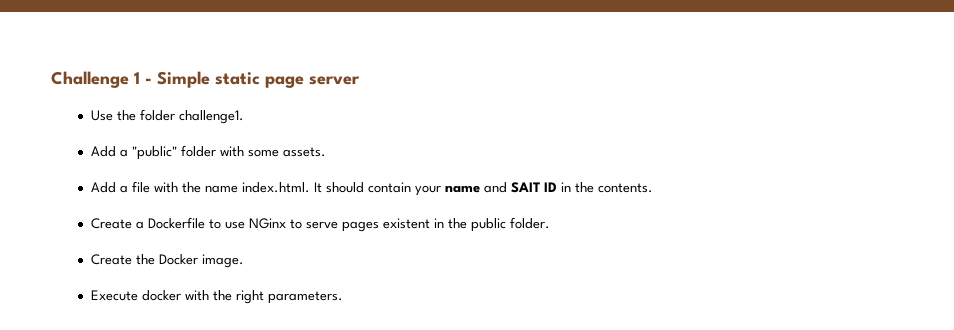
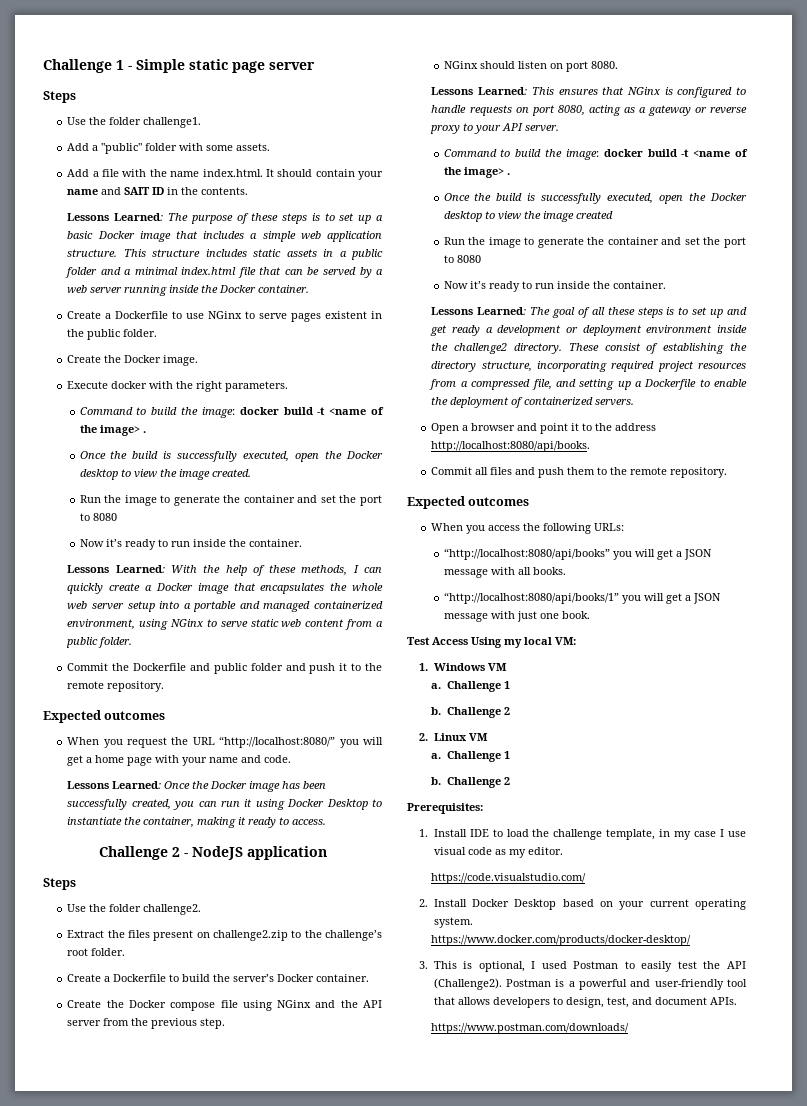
  Challenge 1 - Simple static page server
+ Steps
+ Lessons Learned: The purpose of these steps is to set up a basic Docker image that includes a simple web application structure. This structure includes static assets in a public folder and a minimal index.html file that can be served by a web server running inside the Docker container.
  Execute docker with the right parameters.
+ Command to build the image: docker build -t <name of the image> .
+ Once the build is successfully executed, open the Docker desktop to view the image created.
+ Run the image to generate the container and set the port to 8080
+ Now it’s ready to run inside the container.
+ Lessons Learned: With the help of these methods, I can quickly create a Docker image that encapsulates the whole web server setup into a portable and managed containerized environment, using NGinx to serve static web content from a public folder.
+ Commit the Dockerfile and public folder and push it to the remote repository.
+ Expected outcomes
+ When you request the URL “http://localhost:8080/” you will get a home page with your name and code.
+ Lessons Learned: Once the Docker image has been successfully created, you can run it using Docker Desktop to instantiate the container, making it ready to access.
+ Challenge 2 - NodeJS application
+ Steps
+ Use the folder challenge2.
+ Extract the files present on challenge2.zip to the challenge’s root folder.
+ Create a Dockerfile to build the server’s Docker container.
+ Create the Docker compose file using NGinx and the API server from the previous step.
+ NGinx should listen on port 8080.
+ Lessons Learned: This ensures that NGinx is configured to handle requests on port 8080, acting as a gateway or reverse proxy to your API server.
+ Command to build the image: docker build -t <name of the image> .
+ Once the build is successfully executed, open the Docker desktop to view the image created
+ Run the image to generate the container and set the port to 8080
+ Now it’s ready to run inside the container.
+ Lessons Learned: The goal of all these steps is to set up and get ready a development or deployment environment inside the challenge2 directory. These consist of establishing the directory structure, incorporating required project resources from a compressed file, and setting up a Dockerfile to enable the deployment of containerized servers.
+ Open a browser and point it to the address http://localhost:8080/api/books.
+ Commit all files and push them to the remote repository.
+ Expected outcomes
+ When you access the following URLs:
+ “http://localhost:8080/api/books” you will get a JSON message with all books.
+ “http://localhost:8080/api/books/1” you will get a JSON message with just one book.
+ Test Access Using my local VM:
+ 1. Windows VM
+ a. Challenge 1
+ b. Challenge 2
+ 2. Linux VM
+ a. Challenge 1
+ b. Challenge 2
+ Prerequisites:
+ 1. Install IDE to load the challenge template, in my case I use visual code as my editor.
+ https://code.visualstudio.com/
+ 2. Install Docker Desktop based on your current operating system.
+ https://www.docker.com/products/docker-desktop/
+ 3. This is optional, I used Postman to easily test the API (Challenge2). Postman is a powerful and user-friendly tool that allows developers to design, test, and document APIs.
+ https://www.postman.com/downloads/

